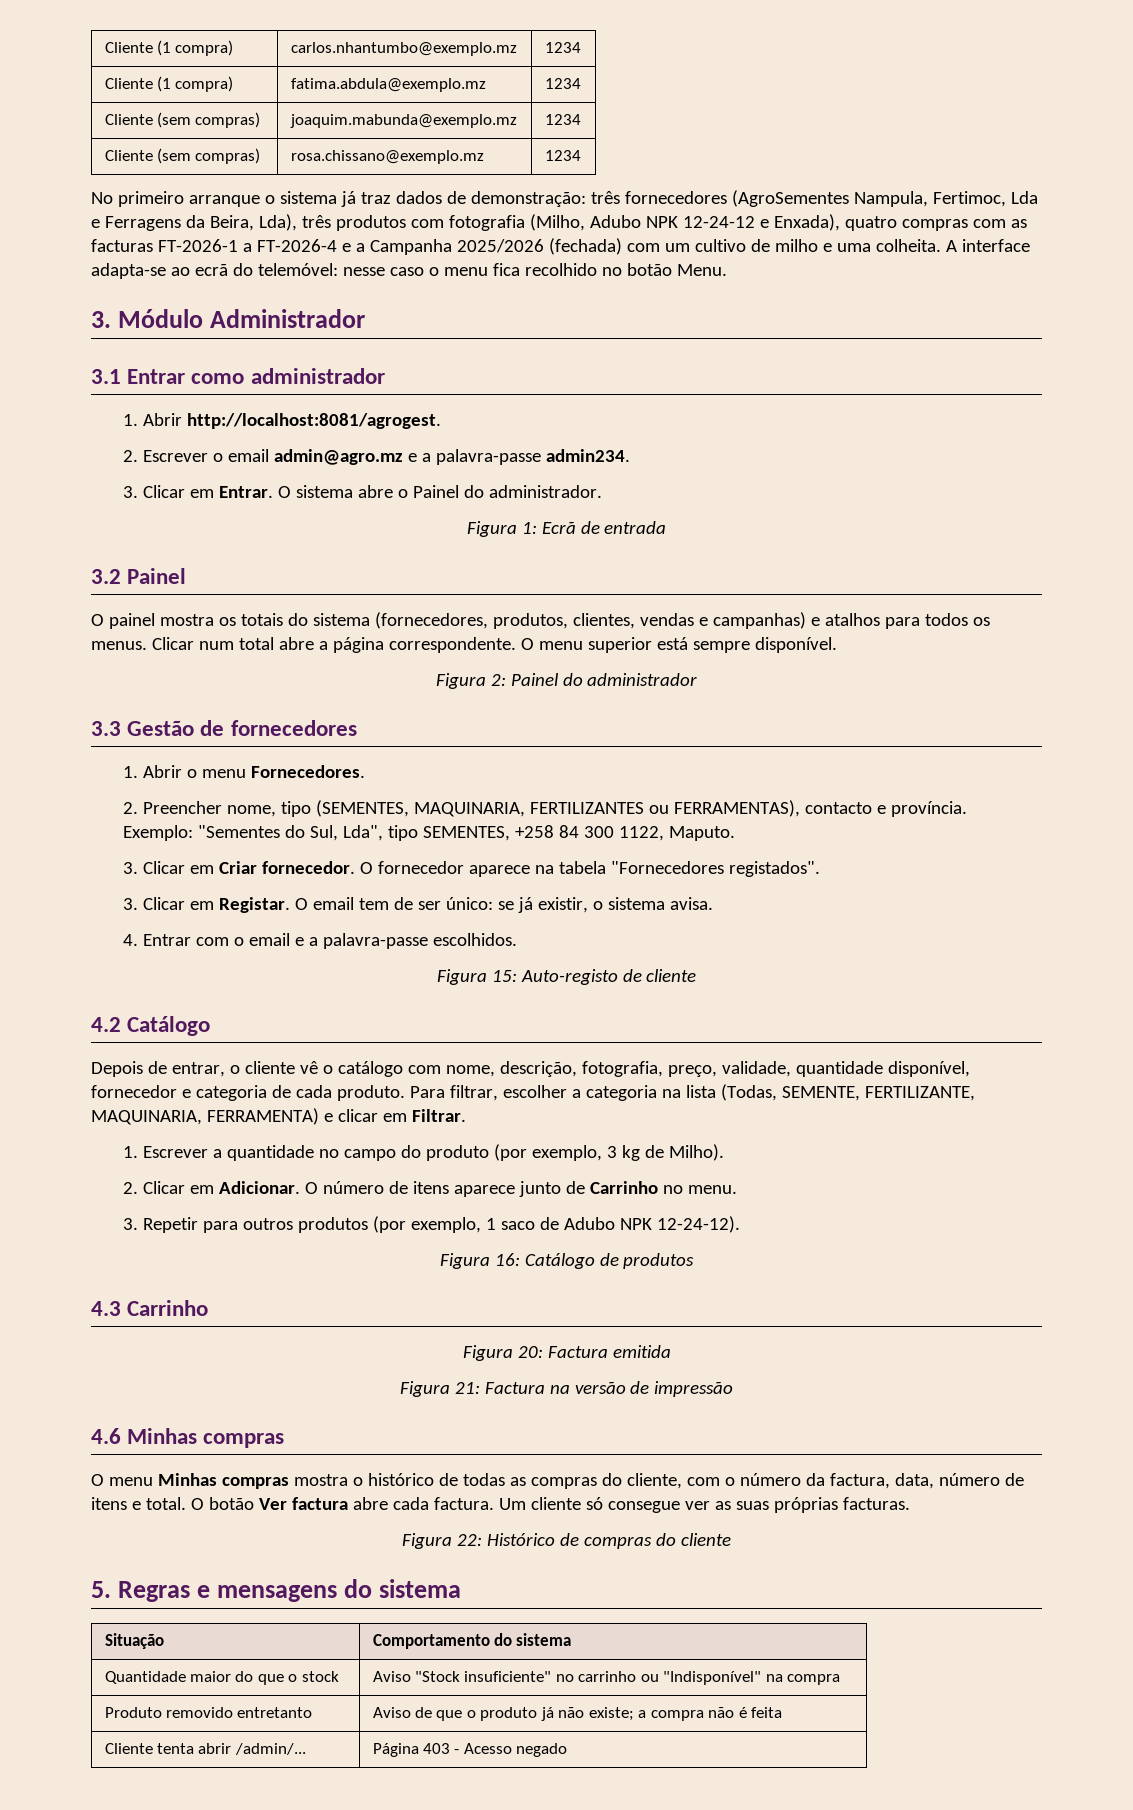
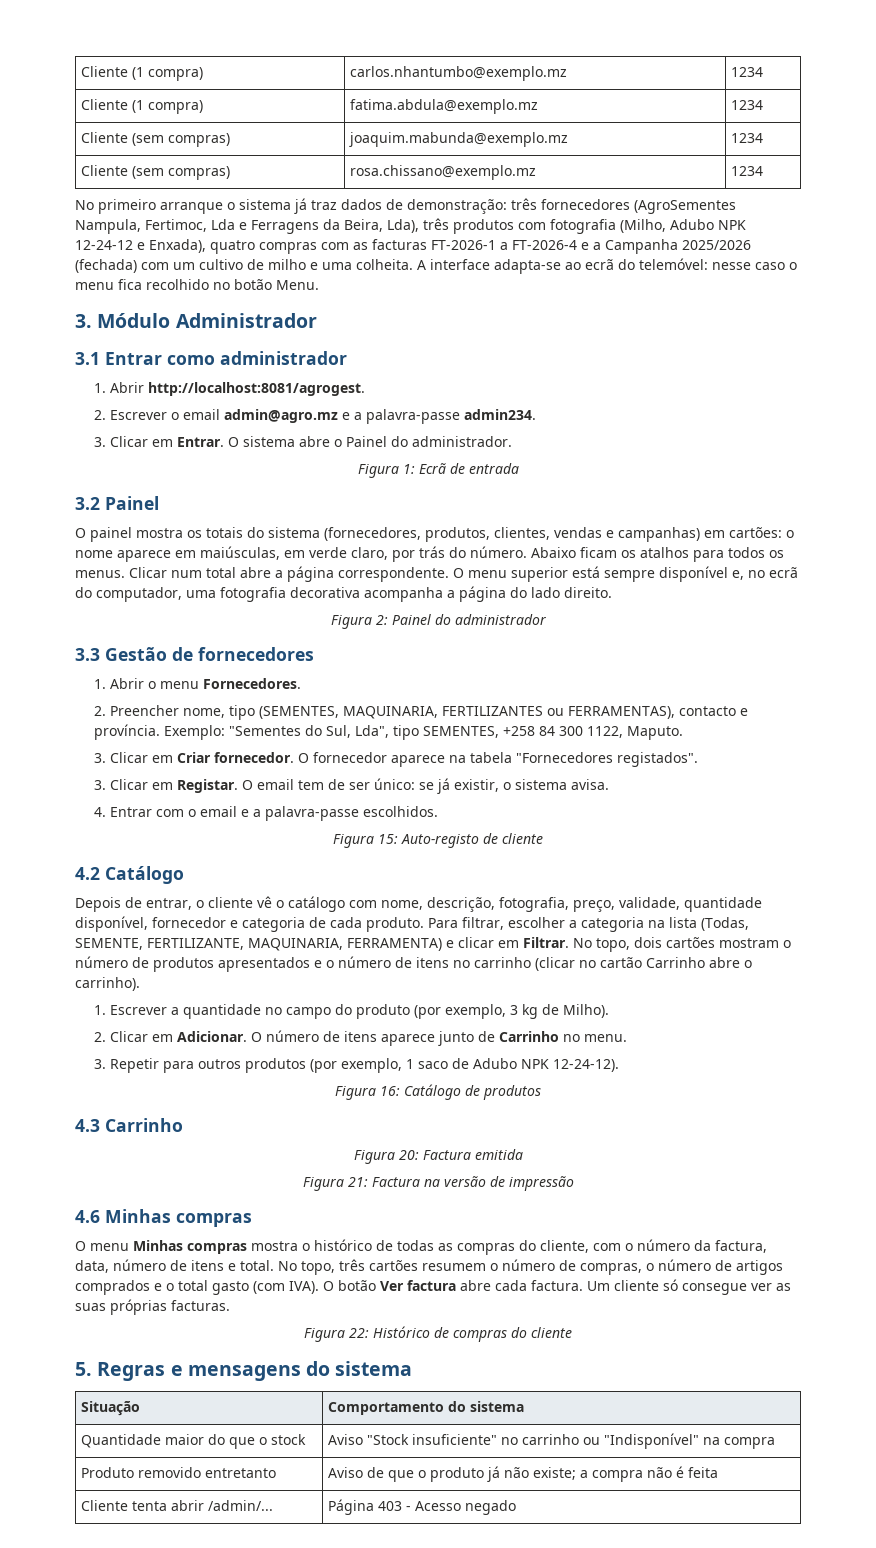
- O painel mostra os totais do sistema (fornecedores, produtos, clientes, vendas e campanhas) e atalhos para todos os menus.
+ O painel mostra os totais do sistema (fornecedores, produtos, clientes, vendas e campanhas) em cartões: o nome aparece em maiúsculas, em verde claro, por trás do número. Abaixo ficam os atalhos para todos os menus.
- O menu superior está sempre disponível.
+ O menu superior está sempre disponível e, no ecrã do computador, uma fotografia decorativa acompanha a página do lado direito.
+ No topo, dois cartões mostram o número de produtos apresentados e o número de itens no carrinho (clicar no cartão Carrinho abre o carrinho).
+ No topo, três cartões resumem o número de compras, o número de artigos comprados e o total gasto (com IVA).

